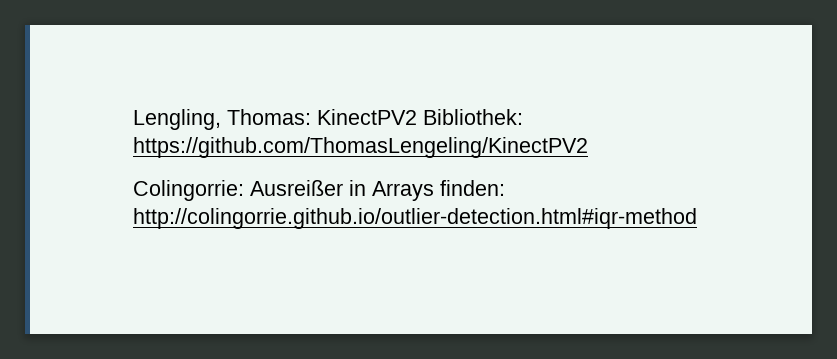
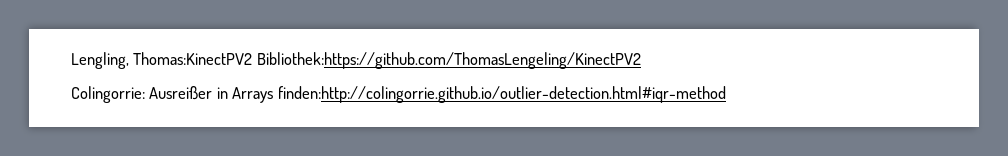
- Lengling, Thomas: KinectPV2 Bibliothek: https://github.com/ThomasLengeling/KinectPV2
+ Lengling, Thomas:KinectPV2 Bibliothek:https://github.com/ThomasLengeling/KinectPV2
- Colingorrie: Ausreißer in Arrays finden: http://colingorrie.github.io/outlier-detection.html#iqr-method
+ Colingorrie: Ausreißer in Arrays finden:http://colingorrie.github.io/outlier-detection.html#iqr-method

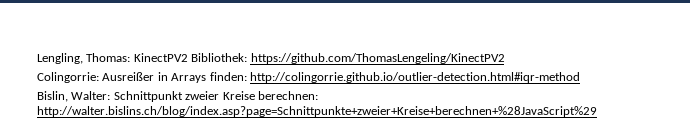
- Lengling, Thomas:KinectPV2 Bibliothek:https://github.com/ThomasLengeling/KinectPV2
+ Lengling, Thomas: KinectPV2 Bibliothek: https://github.com/ThomasLengeling/KinectPV2
- Colingorrie: Ausreißer in Arrays finden:http://colingorrie.github.io/outlier-detection.html#iqr-method
+ Colingorrie: Ausreißer in Arrays finden: http://colingorrie.github.io/outlier-detection.html#iqr-method
+ Bislin, Walter: Schnittpunkt zweier Kreise berechnen: http://walter.bislins.ch/blog/index.asp?page=Schnittpunkte+zweier+Kreise+berechnen+%28JavaScript%29

